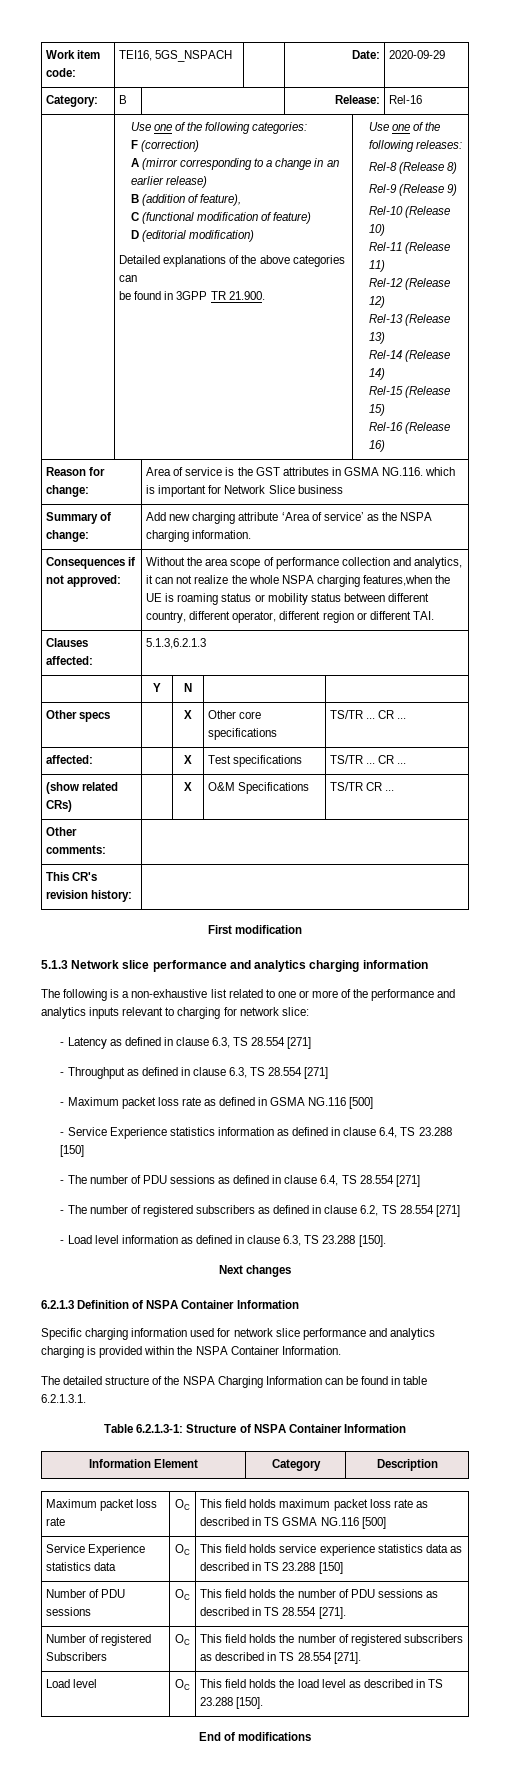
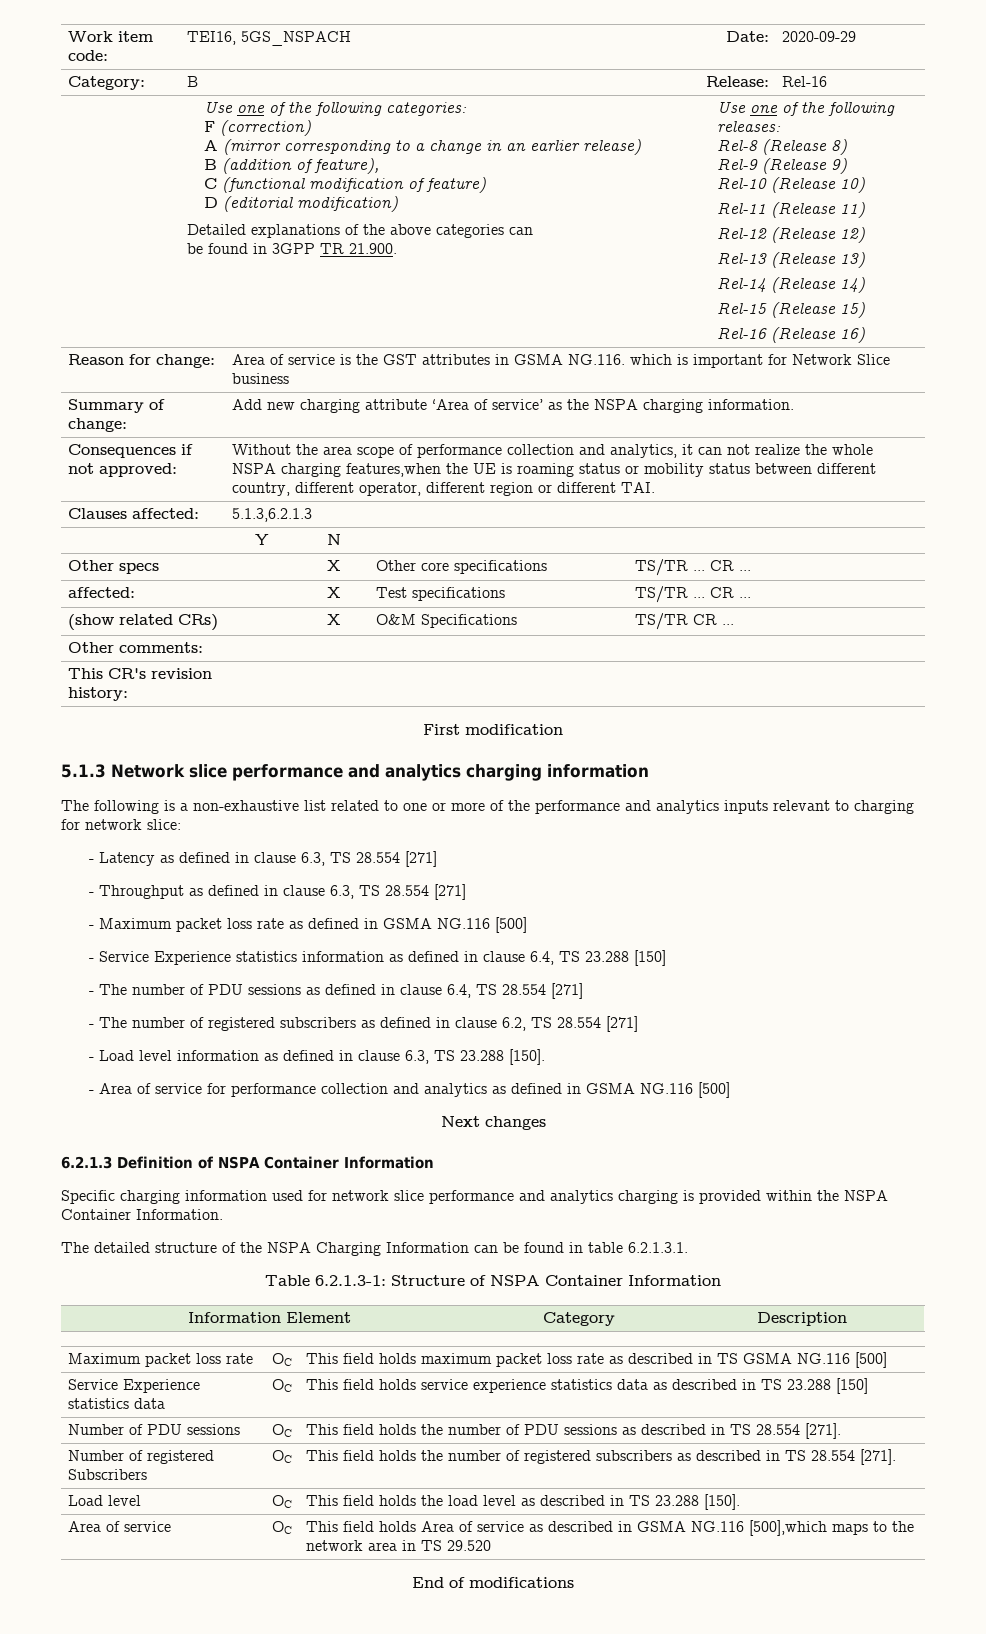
+ - Area of service for performance collection and analytics as defined in GSMA NG.116 [500]
+ Area of service | OC | This field holds Area of service as described in GSMA NG.116 [500],which maps to the network area in TS 29.520

